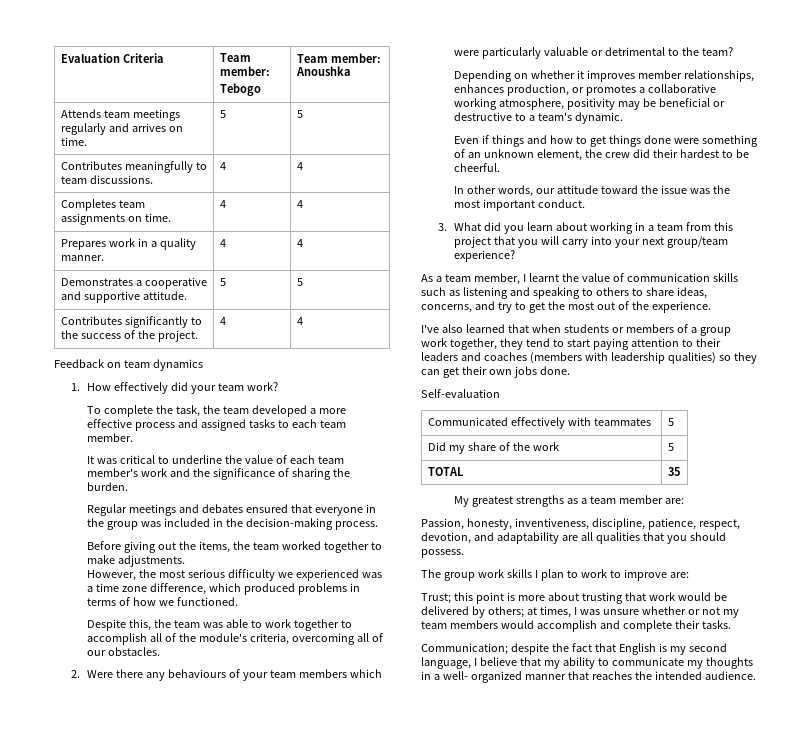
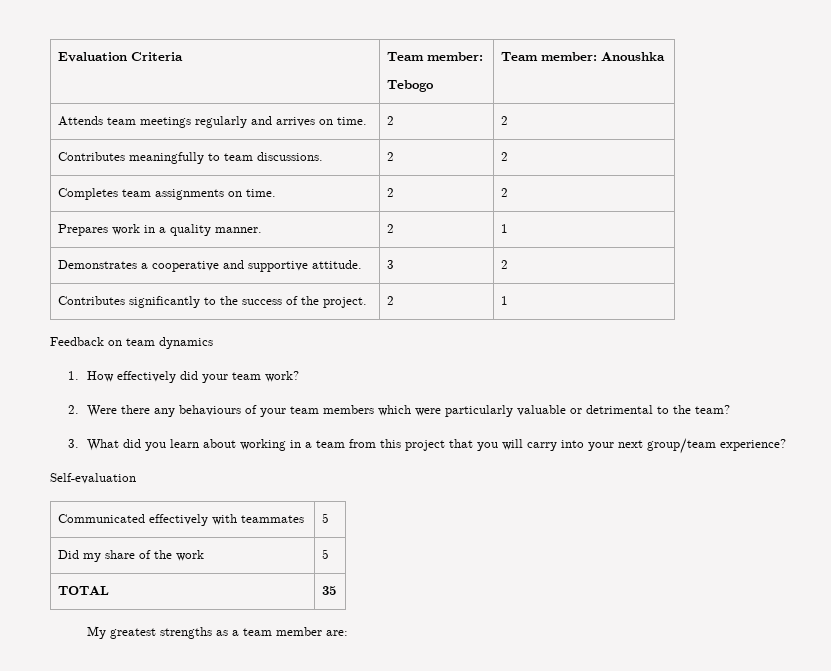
- Attends team meetings regularly and arrives on time. | 5 | 5
+ Attends team meetings regularly and arrives on time. | 2 | 2
- Contributes meaningfully to team discussions. | 4 | 4
+ Contributes meaningfully to team discussions. | 2 | 2
- Completes team assignments on time. | 4 | 4
+ Completes team assignments on time. | 2 | 2
- Prepares work in a quality manner. | 4 | 4
+ Prepares work in a quality manner. | 2 | 1
- Demonstrates a cooperative and supportive attitude. | 5 | 5
+ Demonstrates a cooperative and supportive attitude. | 3 | 2
- Contributes significantly to the success of the project. | 4 | 4
+ Contributes significantly to the success of the project. | 2 | 1
- To complete the task, the team developed a more effective process and assigned tasks to each team member.
- It was critical to underline the value of each team member's work and the significance of sharing the burden.
- Regular meetings and debates ensured that everyone in the group was included in the decision-making process.
- Before giving out the items, the team worked together to make adjustments.
- However, the most serious difficulty we experienced was a time zone difference, which produced problems in terms of how we functioned.
- Despite this, the team was able to work together to accomplish all of the module's criteria, overcoming all of our obstacles.
- Depending on whether it improves member relationships, enhances production, or promotes a collaborative working atmosphere, positivity may be beneficial or destructive to a team's dynamic.
- Even if things and how to get things done were something of an unknown element, the crew did their hardest to be cheerful.
- In other words, our attitude toward the issue was the most important conduct.
- As a team member, I learnt the value of communication skills such as listening and speaking to others to share ideas, concerns, and try to get the most out of the experience.
- I've also learned that when students or members of a group work together, they tend to start paying attention to their leaders and coaches (members with leadership qualities) so they can get their own jobs done.
- Passion, honesty, inventiveness, discipline, patience, respect, devotion, and adaptability are all qualities that you should possess.
- The group work skills I plan to work to improve are:
- Trust; this point is more about trusting that work would be delivered by others; at times, I was unsure whether or not my team members would accomplish and complete their tasks.
- Communication; despite the fact that English is my second language, I believe that my ability to communicate my thoughts in a well- organized manner that reaches the intended audience.

